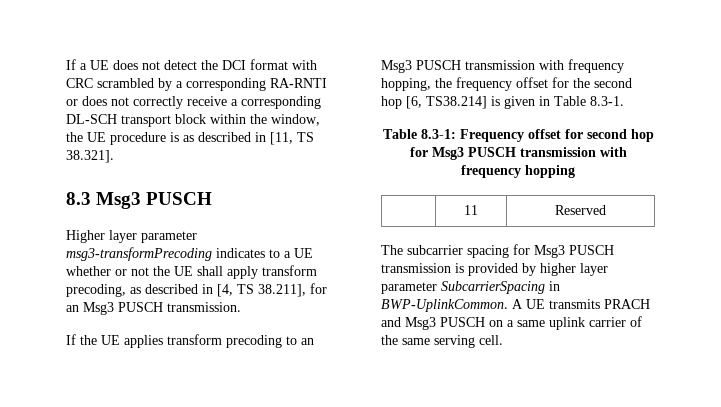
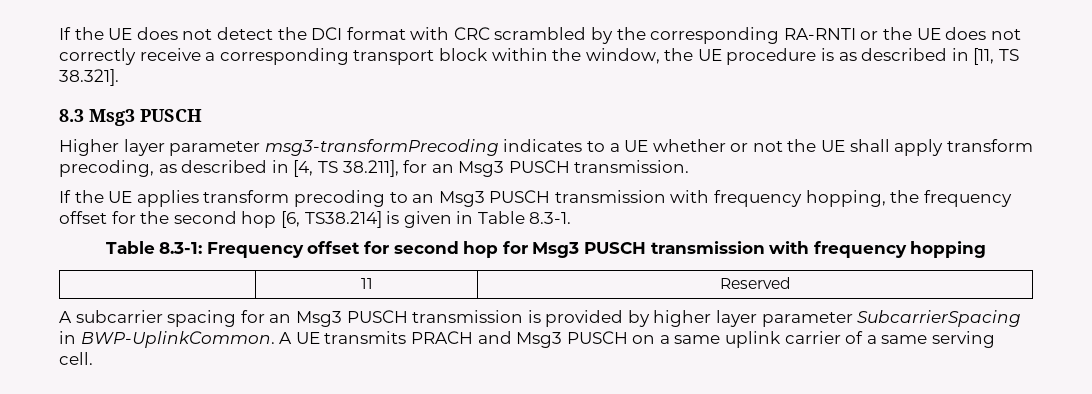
- If a UE does not detect the DCI format with CRC scrambled by a corresponding RA-RNTI or does not correctly receive a corresponding DL-SCH transport block within the window, the UE procedure is as described in [11, TS 38.321].
+ If the UE does not detect the DCI format with CRC scrambled by the corresponding RA-RNTI or the UE does not correctly receive a corresponding transport block within the window, the UE procedure is as described in [11, TS 38.321].
- The subcarrier spacing for Msg3 PUSCH transmission is provided by higher layer parameter SubcarrierSpacing in BWP-UplinkCommon.
+ A subcarrier spacing for an Msg3 PUSCH transmission is provided by higher layer parameter SubcarrierSpacing in BWP-UplinkCommon.
- A UE transmits PRACH and Msg3 PUSCH on a same uplink carrier of the same serving cell.
+ A UE transmits PRACH and Msg3 PUSCH on a same uplink carrier of a same serving cell.

